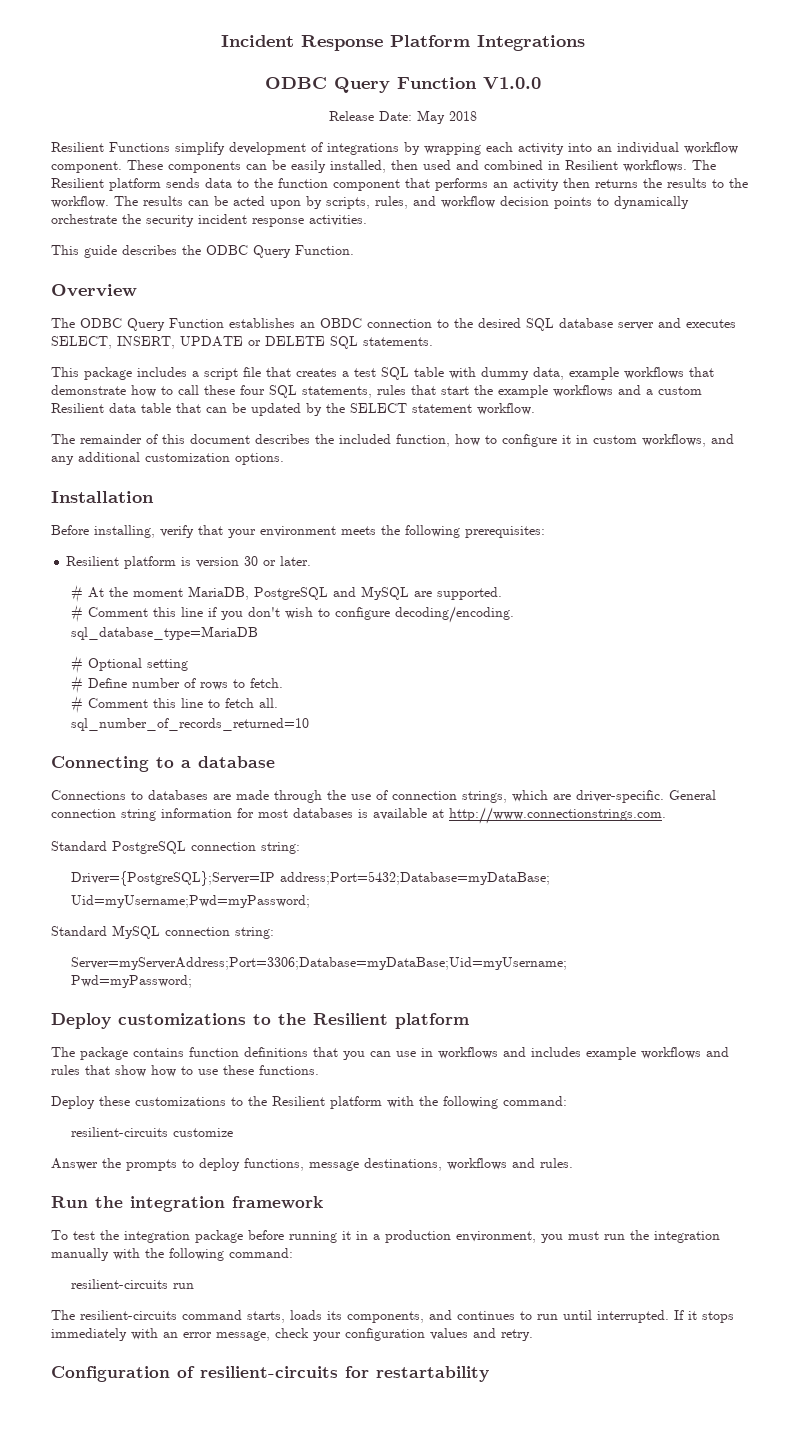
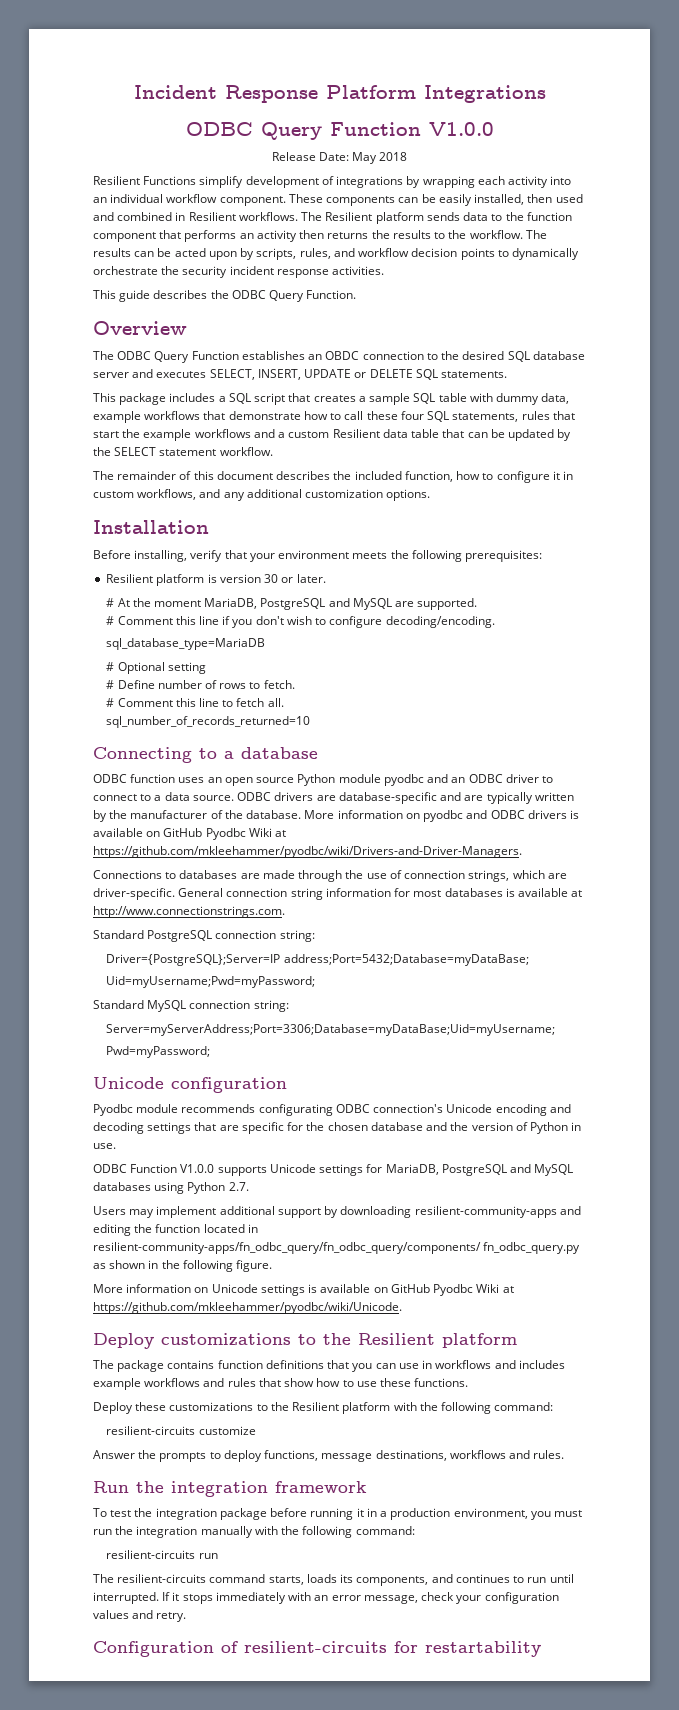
- This package includes a script file that creates a test SQL table with dummy data, example workflows that demonstrate how to call these four SQL statements, rules that start the example workflows and a custom Resilient data table that can be updated by the SELECT statement workflow.
+ This package includes a SQL script that creates a sample SQL table with dummy data, example workflows that demonstrate how to call these four SQL statements, rules that start the example workflows and a custom Resilient data table that can be updated by the SELECT statement workflow.
+ ODBC function uses an open source Python module pyodbc and an ODBC driver to connect to a data source. ODBC drivers are database-specific and are typically written by the manufacturer of the database. More information on pyodbc and ODBC drivers is available on GitHub Pyodbc Wiki at https://github.com/mkleehammer/pyodbc/wiki/Drivers-and-Driver-Managers.
+ Unicode configuration
+ Pyodbc module recommends configurating ODBC connection's Unicode encoding and decoding settings that are specific for the chosen database and the version of Python in use.
+ ODBC Function V1.0.0 supports Unicode settings for MariaDB, PostgreSQL and MySQL databases using Python 2.7.
+ Users may implement additional support by downloading resilient-community-apps and editing the function located in resilient-community-apps/fn_odbc_query/fn_odbc_query/components/ fn_odbc_query.py as shown in the following figure.
+ More information on Unicode settings is available on GitHub Pyodbc Wiki at https://github.com/mkleehammer/pyodbc/wiki/Unicode.

